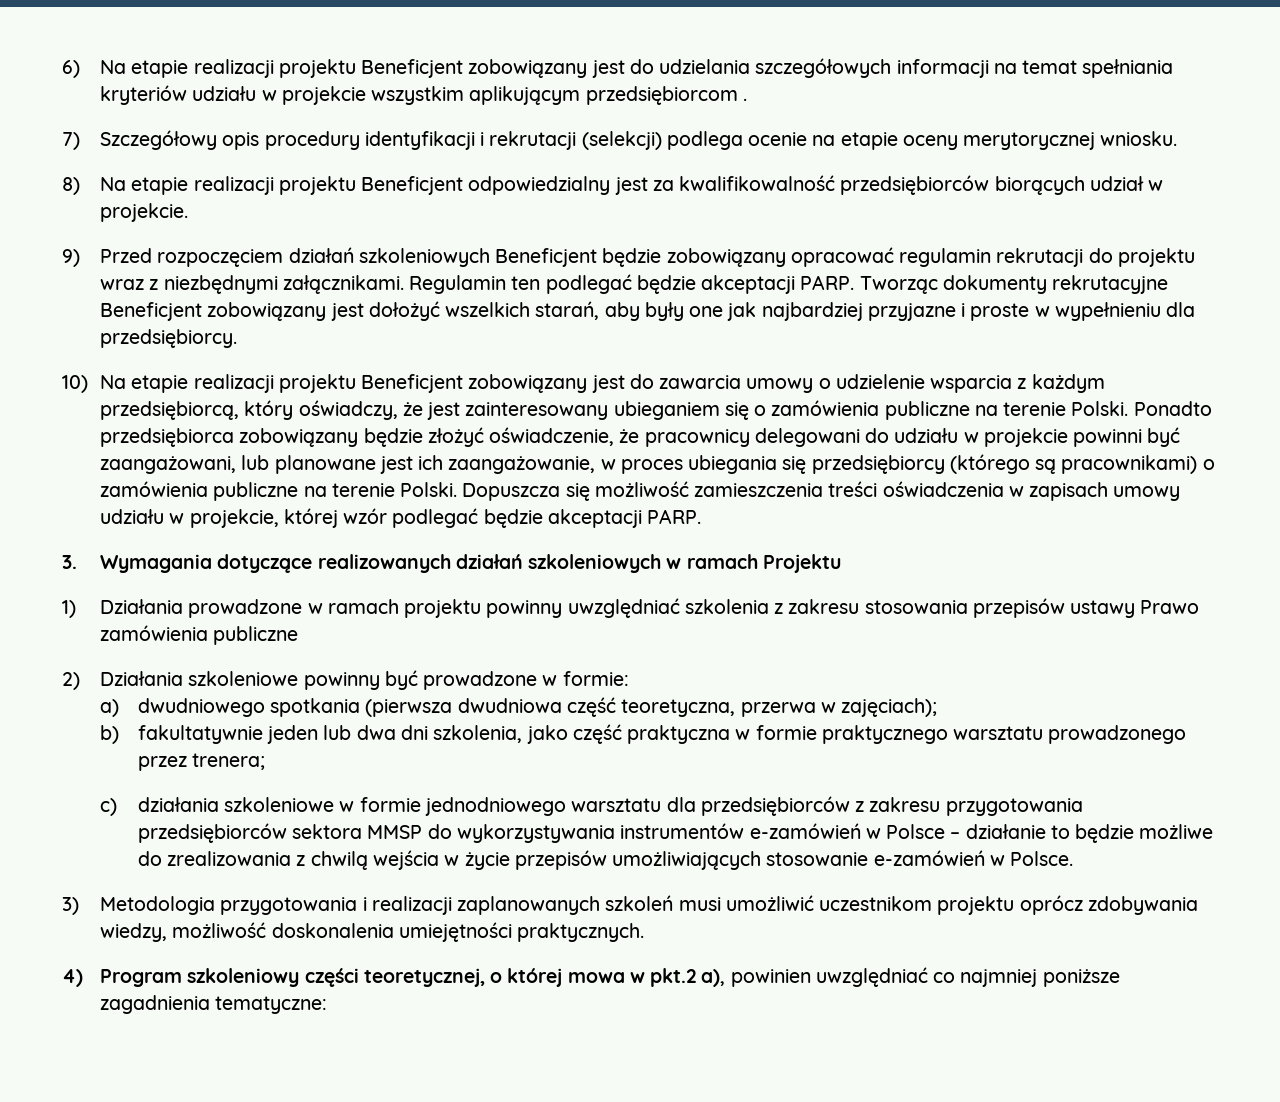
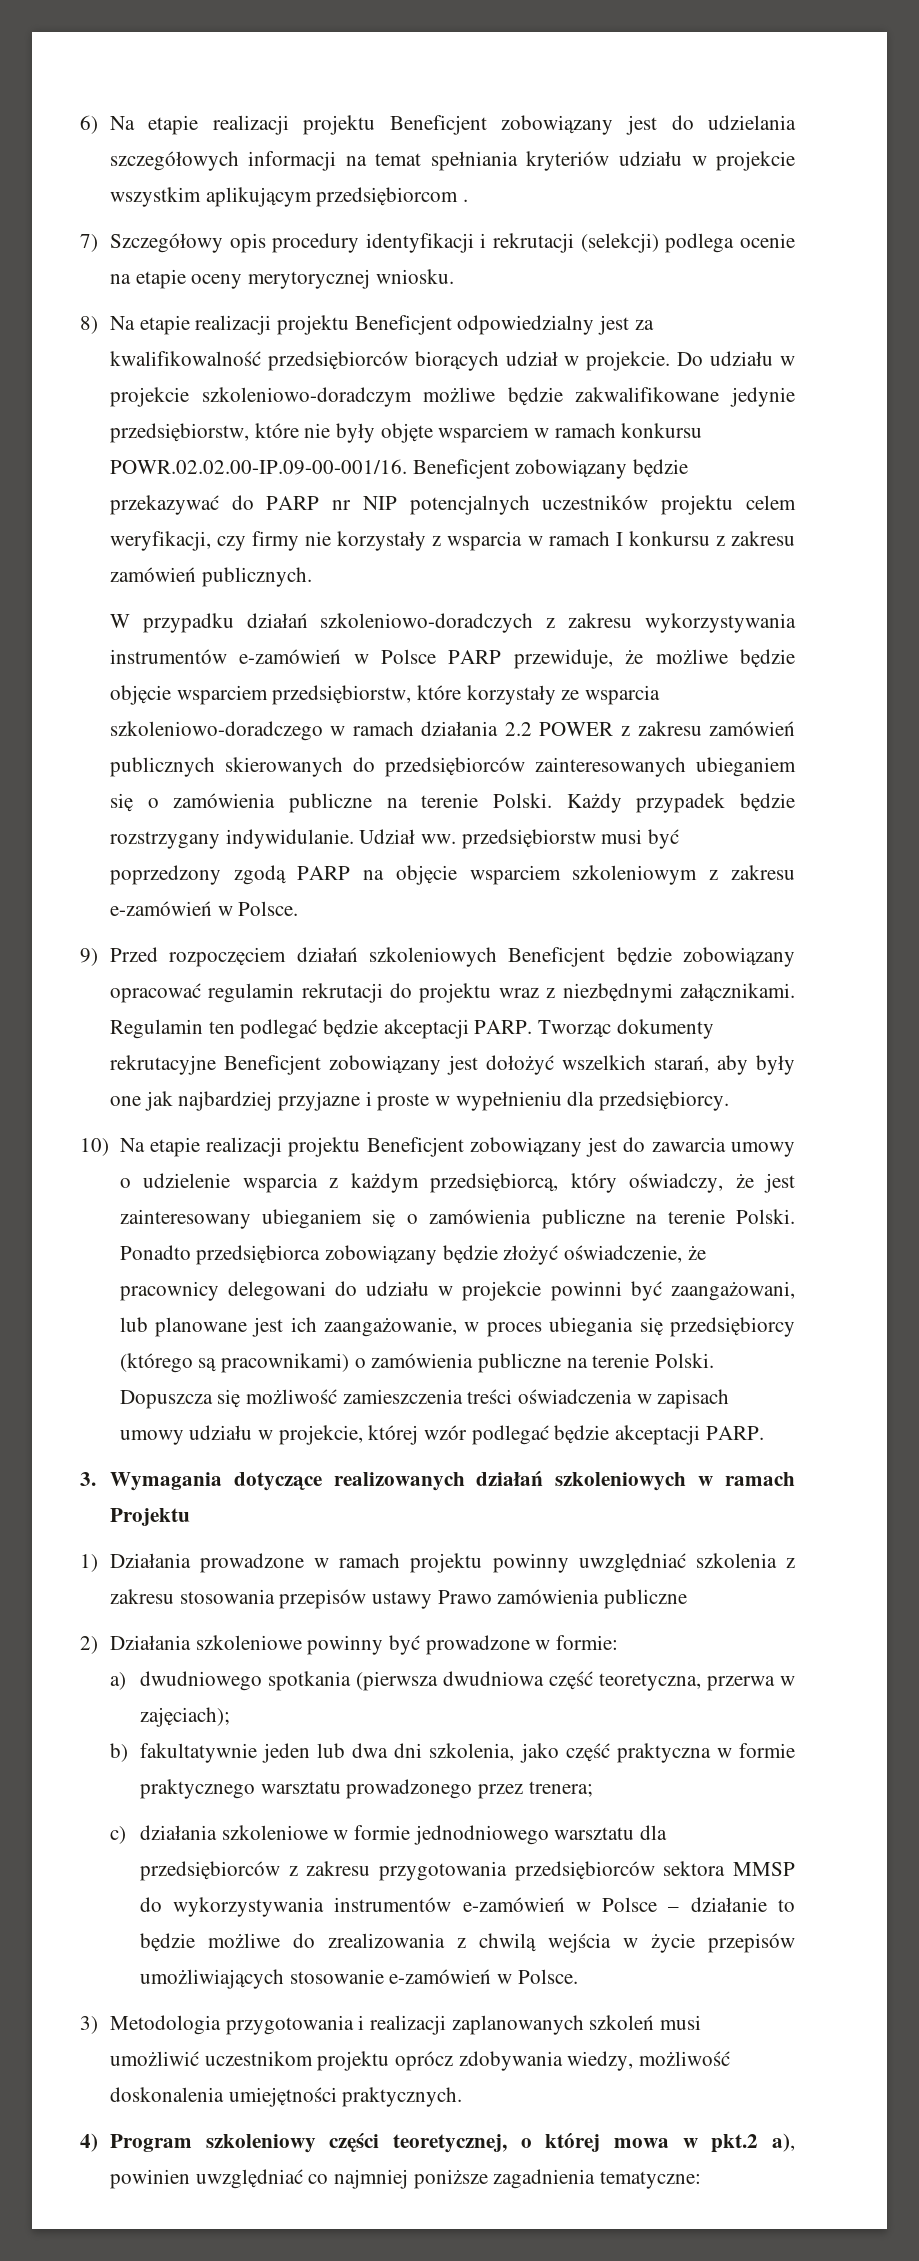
+ Do udziału w projekcie szkoleniowo-doradczym możliwe będzie zakwalifikowane jedynie przedsiębiorstw, które nie były objęte wsparciem w ramach konkursu POWR.02.02.00-IP.09-00-001/16. Beneficjent zobowiązany będzie przekazywać do PARP nr NIP potencjalnych uczestników projektu celem weryfikacji, czy firmy nie korzystały z wsparcia w ramach I konkursu z zakresu zamówień publicznych.
+ W przypadku działań szkoleniowo-doradczych z zakresu wykorzystywania instrumentów e-zamówień w Polsce PARP przewiduje, że możliwe będzie objęcie wsparciem przedsiębiorstw, które korzystały ze wsparcia szkoleniowo-doradczego w ramach działania 2.2 POWER z zakresu zamówień publicznych skierowanych do przedsiębiorców zainteresowanych ubieganiem się o zamówienia publiczne na terenie Polski. Każdy przypadek będzie rozstrzygany indywidulanie. Udział ww. przedsiębiorstw musi być poprzedzony zgodą PARP na objęcie wsparciem szkoleniowym z zakresu e-zamówień w Polsce.

